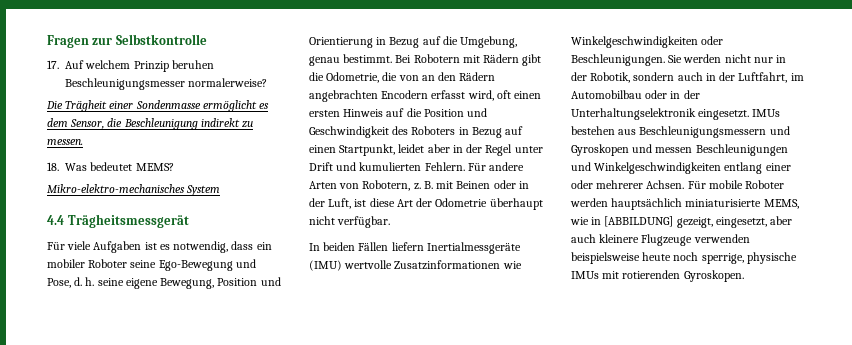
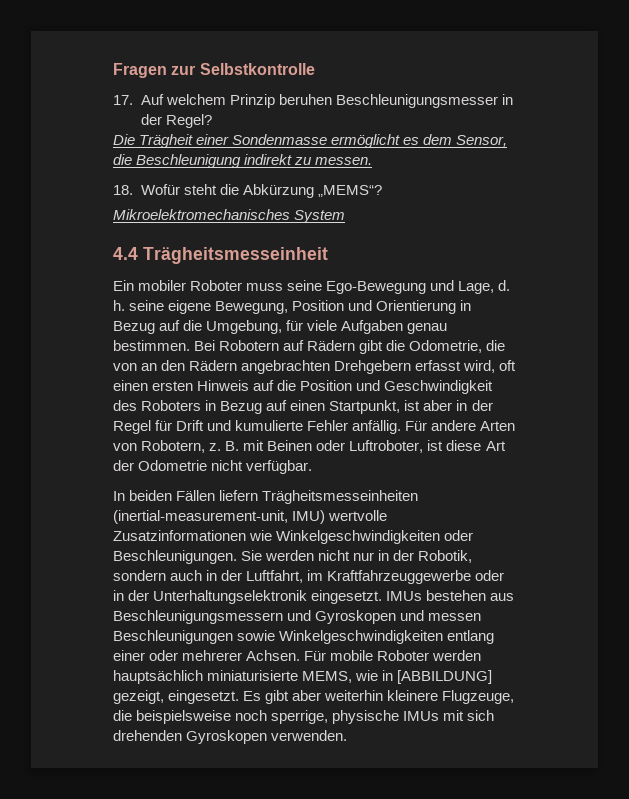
- 17. Auf welchem Prinzip beruhen Beschleunigungsmesser normalerweise?
+ 17. Auf welchem Prinzip beruhen Beschleunigungsmesser in der Regel?
- 18. Was bedeutet MEMS?
- Mikro-elektro-mechanisches System
- 4.4 Trägheitsmessgerät
- Für viele Aufgaben ist es notwendig, dass ein mobiler Roboter seine Ego-Bewegung und Pose, d. h. seine eigene Bewegung, Position und Orientierung in Bezug auf die Umgebung, genau bestimmt.
+ 18. Wofür steht die Abkürzung „MEMS“?
+ Mikroelektromechanisches System
+ 4.4 Trägheitsmesseinheit
+ Ein mobiler Roboter muss seine Ego-Bewegung und Lage, d. h. seine eigene Bewegung, Position und Orientierung in Bezug auf die Umgebung, für viele Aufgaben genau bestimmen.
- Bei Robotern mit Rädern gibt die Odometrie, die von an den Rädern angebrachten Encodern erfasst wird, oft einen ersten Hinweis auf die Position und Geschwindigkeit des Roboters in Bezug auf einen Startpunkt, leidet aber in der Regel unter Drift und kumulierten Fehlern.
+ Bei Robotern auf Rädern gibt die Odometrie, die von an den Rädern angebrachten Drehgebern erfasst wird, oft einen ersten Hinweis auf die Position und Geschwindigkeit des Roboters in Bezug auf einen Startpunkt, ist aber in der Regel für Drift und kumulierte Fehler anfällig.
- B. mit Beinen oder in der Luft, ist diese Art der Odometrie überhaupt nicht verfügbar.
+ B. mit Beinen oder Luftroboter, ist diese Art der Odometrie nicht verfügbar.
- In beiden Fällen liefern Inertialmessgeräte (IMU) wertvolle Zusatzinformationen wie Winkelgeschwindigkeiten oder Beschleunigungen.
+ In beiden Fällen liefern Trägheitsmesseinheiten (inertial-measurement-unit, IMU) wertvolle Zusatzinformationen wie Winkelgeschwindigkeiten oder Beschleunigungen.
- Sie werden nicht nur in der Robotik, sondern auch in der Luftfahrt, im Automobilbau oder in der Unterhaltungselektronik eingesetzt.
+ Sie werden nicht nur in der Robotik, sondern auch in der Luftfahrt, im Kraftfahrzeuggewerbe oder in der Unterhaltungselektronik eingesetzt.
- IMUs bestehen aus Beschleunigungsmessern und Gyroskopen und messen Beschleunigungen und Winkelgeschwindigkeiten entlang einer oder mehrerer Achsen.
+ IMUs bestehen aus Beschleunigungsmessern und Gyroskopen und messen Beschleunigungen sowie Winkelgeschwindigkeiten entlang einer oder mehrerer Achsen.
- Für mobile Roboter werden hauptsächlich miniaturisierte MEMS, wie in [ABBILDUNG] gezeigt, eingesetzt, aber auch kleinere Flugzeuge verwenden beispielsweise heute noch sperrige, physische IMUs mit rotierenden Gyroskopen.
+ Für mobile Roboter werden hauptsächlich miniaturisierte MEMS, wie in [ABBILDUNG] gezeigt, eingesetzt. Es gibt aber weiterhin kleinere Flugzeuge, die beispielsweise noch sperrige, physische IMUs mit sich drehenden Gyroskopen verwenden.

